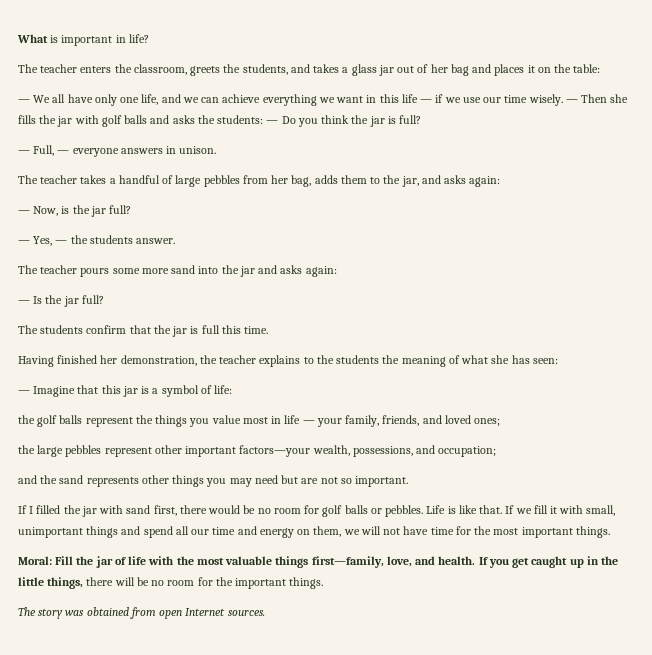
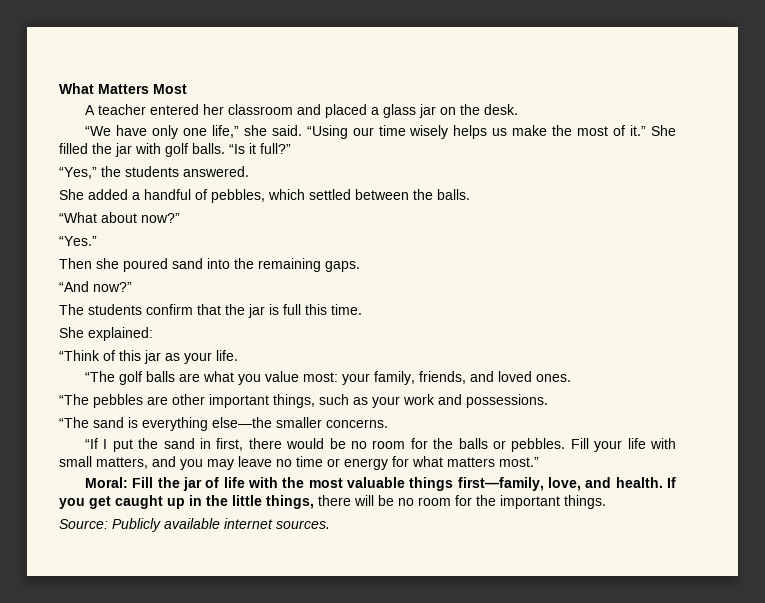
- What is important in life?
- The teacher enters the classroom, greets the students, and takes a glass jar out of her bag and places it on the table:
- — We all have only one life, and we can achieve everything we want in this life — if we use our time wisely. — Then she fills the jar with golf balls and asks the students: — Do you think the jar is full?
- — Full, — everyone answers in unison.
- The teacher takes a handful of large pebbles from her bag, adds them to the jar, and asks again:
- — Now, is the jar full?
- — Yes, — the students answer.
- The teacher pours some more sand into the jar and asks again:
- — Is the jar full?
+ What Matters Most
+ A teacher entered her classroom and placed a glass jar on the desk.
+ “We have only one life,” she said. “Using our time wisely helps us make the most of it.” She filled the jar with golf balls. “Is it full?”
+ “Yes,” the students answered.
+ She added a handful of pebbles, which settled between the balls.
+ “What about now?”
+ “Yes.”
+ Then she poured sand into the remaining gaps.
+ “And now?”
- Having finished her demonstration, the teacher explains to the students the meaning of what she has seen:
- — Imagine that this jar is a symbol of life:
- the golf balls represent the things you value most in life — your family, friends, and loved ones;
- the large pebbles represent other important factors—your wealth, possessions, and occupation;
- and the sand represents other things you may need but are not so important.
- If I filled the jar with sand first, there would be no room for golf balls or pebbles.
+ She explained:
+ “Think of this jar as your life.
+ “The golf balls are what you value most: your family, friends, and loved ones.
+ “The pebbles are other important things, such as your work and possessions.
+ “The sand is everything else—the smaller concerns.
+ “If I put the sand in first, there would be no room for the balls or pebbles.
- Life is like that. If we fill it with small, unimportant things and spend all our time and energy on them, we will not have time for the most important things.
+ Fill your life with small matters, and you may leave no time or energy for what matters most.”
- The story was obtained from open Internet sources.
+ Source: Publicly available internet sources.

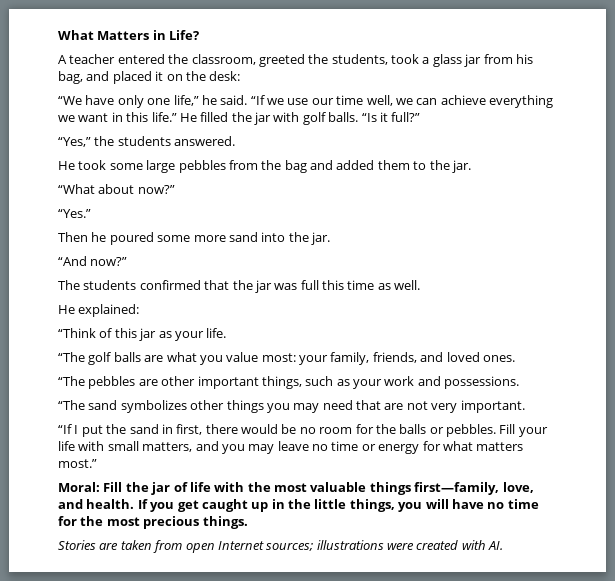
- What Matters Most
+ What Matters in Life?
- A teacher entered her classroom and placed a glass jar on the desk.
+ A teacher entered the classroom, greeted the students, took a glass jar from his bag, and placed it on the desk:
- “We have only one life,” she said. “Using our time wisely helps us make the most of it.” She filled the jar with golf balls.
+ “We have only one life,” he said. “If we use our time well, we can achieve everything we want in this life.” He filled the jar with golf balls.
- She added a handful of pebbles, which settled between the balls.
+ He took some large pebbles from the bag and added them to the jar.
- Then she poured sand into the remaining gaps.
+ Then he poured some more sand into the jar.
- The students confirm that the jar is full this time.
- She explained:
+ The students confirmed that the jar was full this time as well.
+ He explained:
- “The sand is everything else—the smaller concerns.
+ “The sand symbolizes other things you may need that are not very important.
- If you get caught up in the little things, there will be no room for the important things.
- Source: Publicly available internet sources.
+ If you get caught up in the little things, you will have no time for the most precious things.
+ Stories are taken from open Internet sources; illustrations were created with AI.

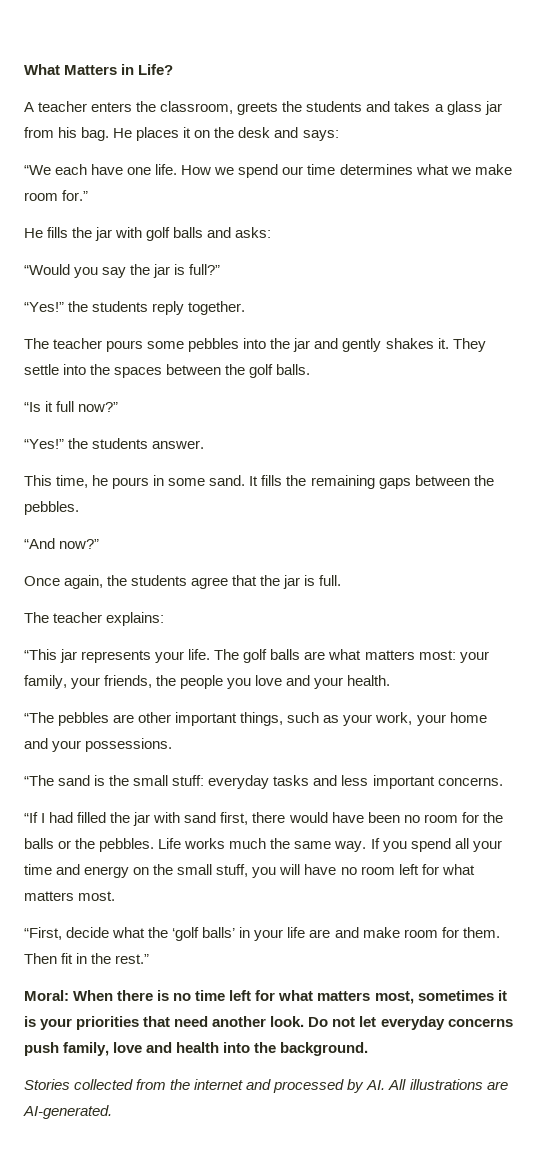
- A teacher entered the classroom, greeted the students, took a glass jar from his bag, and placed it on the desk:
- “We have only one life,” he said. “If we use our time well, we can achieve everything we want in this life.” He filled the jar with golf balls. “Is it full?”
- “Yes,” the students answered.
- He took some large pebbles from the bag and added them to the jar.
- “What about now?”
- “Yes.”
- Then he poured some more sand into the jar.
+ A teacher enters the classroom, greets the students and takes a glass jar from his bag. He places it on the desk and says:
+ “We each have one life. How we spend our time determines what we make room for.”
+ He fills the jar with golf balls and asks:
+ “Would you say the jar is full?”
+ “Yes!” the students reply together.
+ The teacher pours some pebbles into the jar and gently shakes it. They settle into the spaces between the golf balls.
+ “Is it full now?”
+ “Yes!” the students answer.
+ This time, he pours in some sand. It fills the remaining gaps between the pebbles.
  “And now?”
- The students confirmed that the jar was full this time as well.
- He explained:
- “Think of this jar as your life.
- “The golf balls are what you value most: your family, friends, and loved ones.
+ Once again, the students agree that the jar is full.
+ The teacher explains:
+ “This jar represents your life. The golf balls are what matters most: your family, your friends, the people you love and your health.
- “The pebbles are other important things, such as your work and possessions.
- “The sand symbolizes other things you may need that are not very important.
- “If I put the sand in first, there would be no room for the balls or pebbles. Fill your life with small matters, and you may leave no time or energy for what matters most.”
- Moral: Fill the jar of life with the most valuable things first—family, love, and health. If you get caught up in the little things, you will have no time for the most precious things.
- Stories are taken from open Internet sources; illustrations were created with AI.
+ “The pebbles are other important things, such as your work, your home and your possessions.
+ “The sand is the small stuff: everyday tasks and less important concerns.
+ “If I had filled the jar with sand first, there would have been no room for the balls or the pebbles. Life works much the same way. If you spend all your time and energy on the small stuff, you will have no room left for what matters most.
+ “First, decide what the ‘golf balls’ in your life are and make room for them. Then fit in the rest.”
+ Moral: When there is no time left for what matters most, sometimes it is your priorities that need another look. Do not let everyday concerns push family, love and health into the background.
+ Stories collected from the internet and processed by AI. All illustrations are AI-generated.

